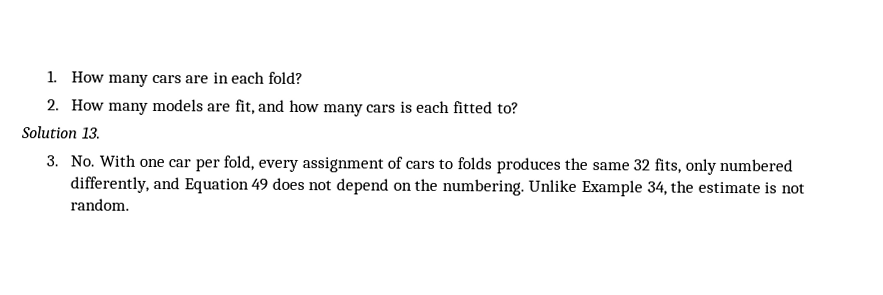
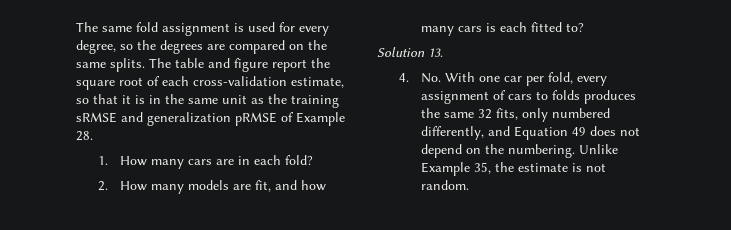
+ The same fold assignment is used for every degree, so the degrees are compared on the same splits. The table and figure report the square root of each cross-validation estimate, so that it is in the same unit as the training sRMSE and generalization pRMSE of Example 28.
- 3. No. With one car per fold, every assignment of cars to folds produces the same 32 fits, only numbered differently, and Equation 49 does not depend on the numbering.
+ 4. No. With one car per fold, every assignment of cars to folds produces the same 32 fits, only numbered differently, and Equation 49 does not depend on the numbering.
- Unlike Example 34, the estimate is not random.
+ Unlike Example 35, the estimate is not random.

